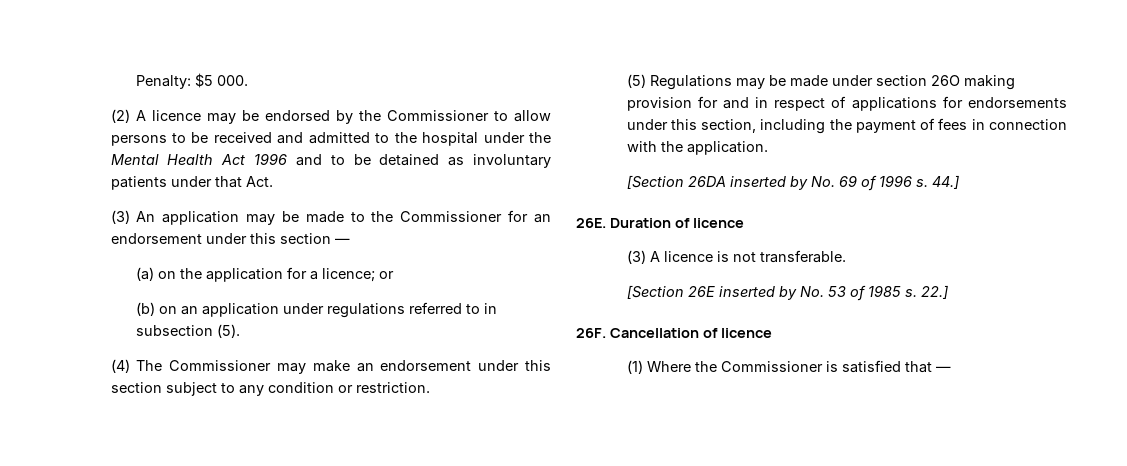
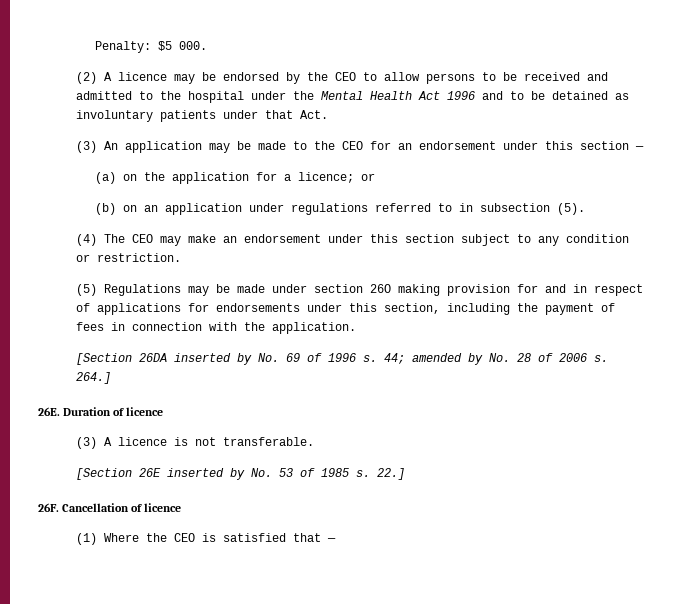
- (2) A licence may be endorsed by the Commissioner to allow persons to be received and admitted to the hospital under the Mental Health Act 1996 and to be detained as involuntary patients under that Act.
+ (2) A licence may be endorsed by the CEO to allow persons to be received and admitted to the hospital under the Mental Health Act 1996 and to be detained as involuntary patients under that Act.
- (3) An application may be made to the Commissioner for an endorsement under this section —
+ (3) An application may be made to the CEO for an endorsement under this section —
- (4) The Commissioner may make an endorsement under this section subject to any condition or restriction.
+ (4) The CEO may make an endorsement under this section subject to any condition or restriction.
- 44.]
+ 44; amended by No. 28 of 2006 s. 264.]
- (1) Where the Commissioner is satisfied that —
+ (1) Where the CEO is satisfied that —

